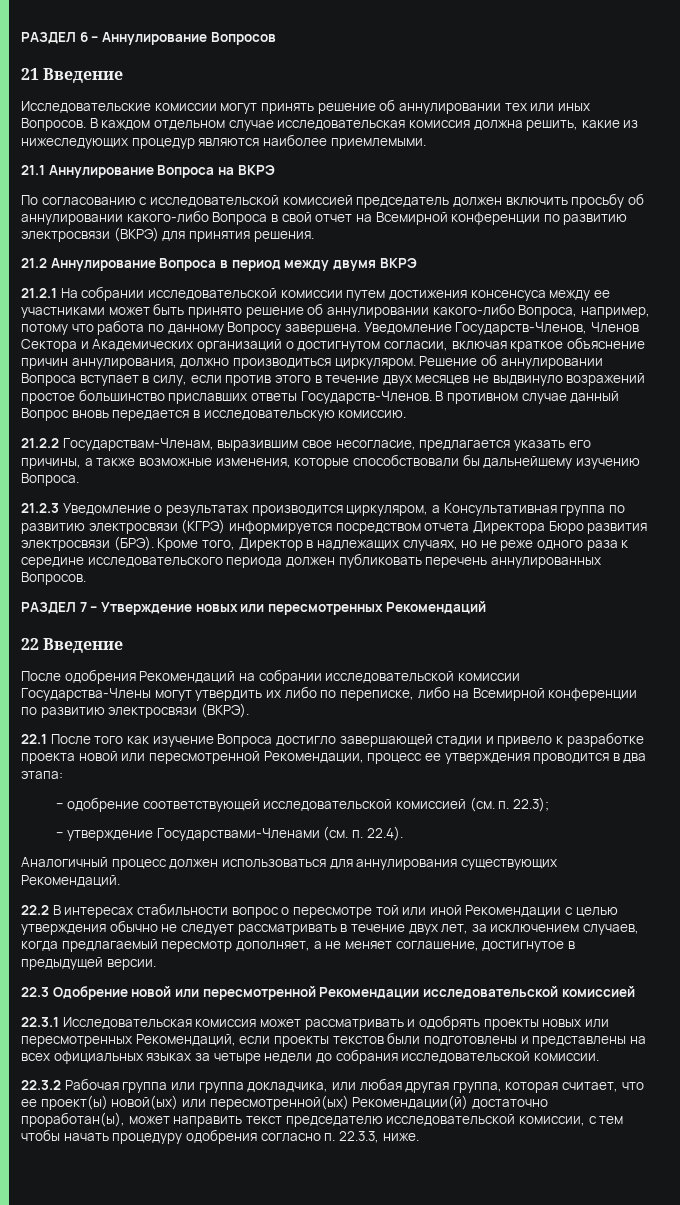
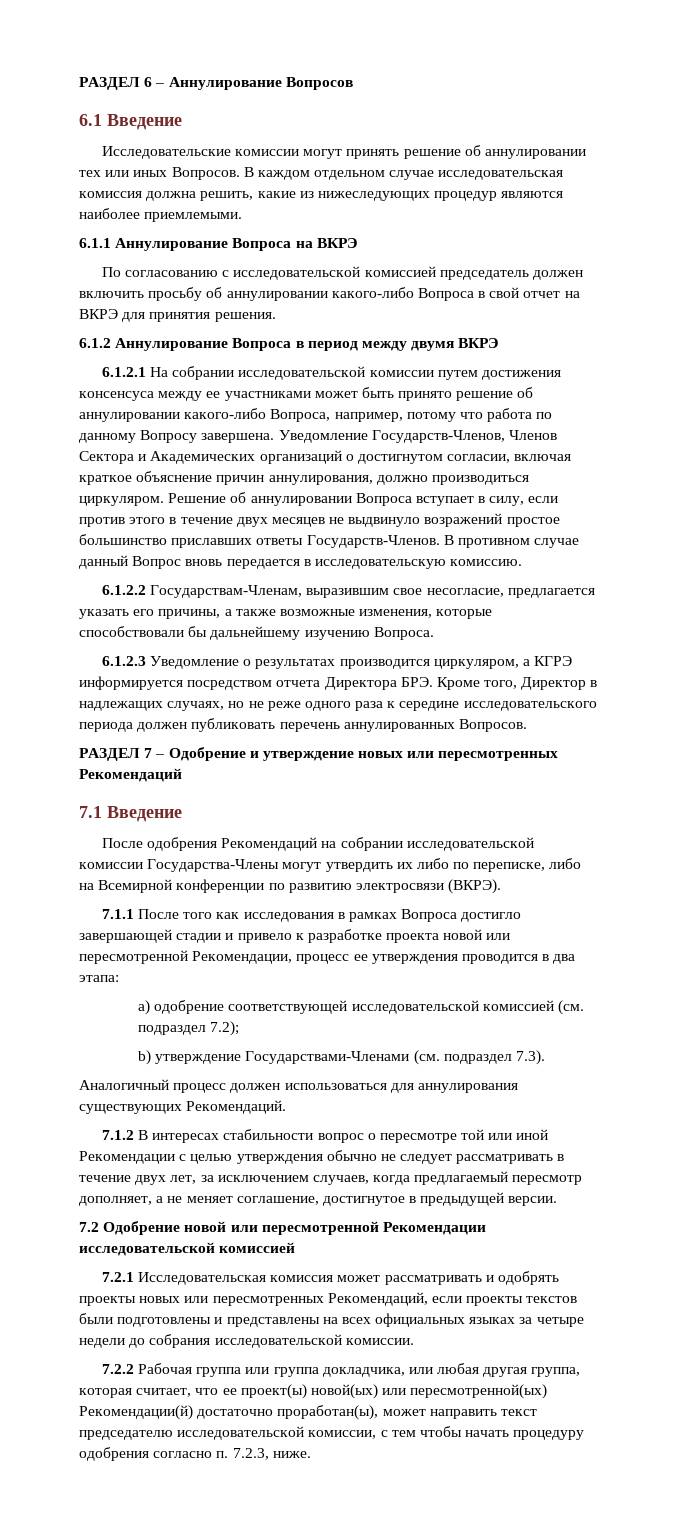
- 21 Введение
+ 6.1 Введение
- 21.1 Аннулирование Вопроса на ВКРЭ
+ 6.1.1 Аннулирование Вопроса на ВКРЭ
- По согласованию с исследовательской комиссией председатель должен включить просьбу об аннулировании какого-либо Вопроса в свой отчет на Всемирной конференции по развитию электросвязи (ВКРЭ) для принятия решения.
+ По согласованию с исследовательской комиссией председатель должен включить просьбу об аннулировании какого-либо Вопроса в свой отчет на ВКРЭ для принятия решения.
- 21.2 Аннулирование Вопроса в период между двумя ВКРЭ
+ 6.1.2 Аннулирование Вопроса в период между двумя ВКРЭ
- 21.2.1 На собрании исследовательской комиссии путем достижения консенсуса между ее участниками может быть принято решение об аннулировании какого-либо Вопроса, например, потому что работа по данному Вопросу завершена.
+ 6.1.2.1 На собрании исследовательской комиссии путем достижения консенсуса между ее участниками может быть принято решение об аннулировании какого-либо Вопроса, например, потому что работа по данному Вопросу завершена.
- 21.2.2 Государствам-Членам, выразившим свое несогласие, предлагается указать его причины, а также возможные изменения, которые способствовали бы дальнейшему изучению Вопроса.
+ 6.1.2.2 Государствам-Членам, выразившим свое несогласие, предлагается указать его причины, а также возможные изменения, которые способствовали бы дальнейшему изучению Вопроса.
- 21.2.3 Уведомление о результатах производится циркуляром, а Консультативная группа по развитию электросвязи (КГРЭ) информируется посредством отчета Директора Бюро развития электросвязи (БРЭ). Кроме того, Директор в надлежащих случаях, но не реже одного раза к середине исследовательского периода должен публиковать перечень аннулированных Вопросов.
+ 6.1.2.3 Уведомление о результатах производится циркуляром, а КГРЭ информируется посредством отчета Директора БРЭ. Кроме того, Директор в надлежащих случаях, но не реже одного раза к середине исследовательского периода должен публиковать перечень аннулированных Вопросов.
- РАЗДЕЛ 7 – Утверждение новых или пересмотренных Рекомендаций
+ РАЗДЕЛ 7 – Одобрение и утверждение новых или пересмотренных Рекомендаций
- 22 Введение
+ 7.1 Введение
- 22.1 После того как изучение Вопроса достигло завершающей стадии и привело к разработке проекта новой или пересмотренной Рекомендации, процесс ее утверждения проводится в два этапа:
+ 7.1.1 После того как исследования в рамках Вопроса достигло завершающей стадии и привело к разработке проекта новой или пересмотренной Рекомендации, процесс ее утверждения проводится в два этапа:
- − одобрение соответствующей исследовательской комиссией (см. п. 22.3);
- − утверждение Государствами-Членами (см. п. 22.4).
+ a) одобрение соответствующей исследовательской комиссией (см. подраздел 7.2);
+ b) утверждение Государствами-Членами (см. подраздел 7.3).
- 22.2 В интересах стабильности вопрос о пересмотре той или иной Рекомендации с целью утверждения обычно не следует рассматривать в течение двух лет, за исключением случаев, когда предлагаемый пересмотр дополняет, а не меняет соглашение, достигнутое в предыдущей версии.
+ 7.1.2 В интересах стабильности вопрос о пересмотре той или иной Рекомендации с целью утверждения обычно не следует рассматривать в течение двух лет, за исключением случаев, когда предлагаемый пересмотр дополняет, а не меняет соглашение, достигнутое в предыдущей версии.
- 22.3 Одобрение новой или пересмотренной Рекомендации исследовательской комиссией
+ 7.2 Одобрение новой или пересмотренной Рекомендации исследовательской комиссией
- 22.3.1 Исследовательская комиссия может рассматривать и одобрять проекты новых или пересмотренных Рекомендаций, если проекты текстов были подготовлены и представлены на всех официальных языках за четыре недели до собрания исследовательской комиссии.
+ 7.2.1 Исследовательская комиссия может рассматривать и одобрять проекты новых или пересмотренных Рекомендаций, если проекты текстов были подготовлены и представлены на всех официальных языках за четыре недели до собрания исследовательской комиссии.
- 22.3.2 Рабочая группа или группа докладчика, или любая другая группа, которая считает, что ее проект(ы) новой(ых) или пересмотренной(ых) Рекомендации(й) достаточно проработан(ы), может направить текст председателю исследовательской комиссии, с тем чтобы начать процедуру одобрения согласно п. 22.3.3, ниже.
+ 7.2.2 Рабочая группа или группа докладчика, или любая другая группа, которая считает, что ее проект(ы) новой(ых) или пересмотренной(ых) Рекомендации(й) достаточно проработан(ы), может направить текст председателю исследовательской комиссии, с тем чтобы начать процедуру одобрения согласно п. 7.2.3, ниже.

